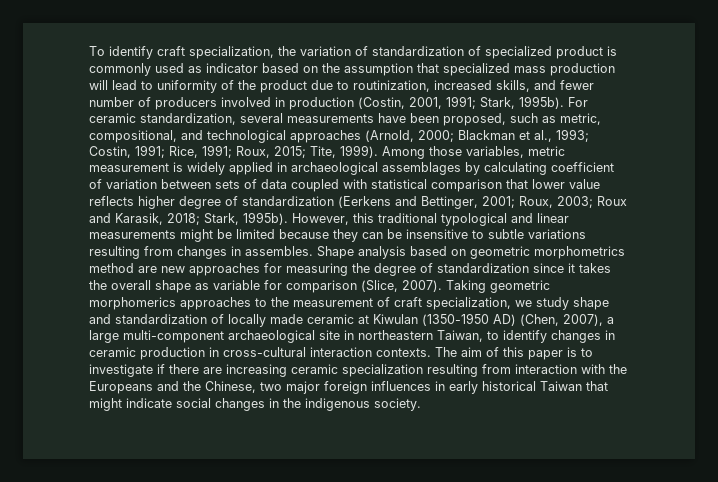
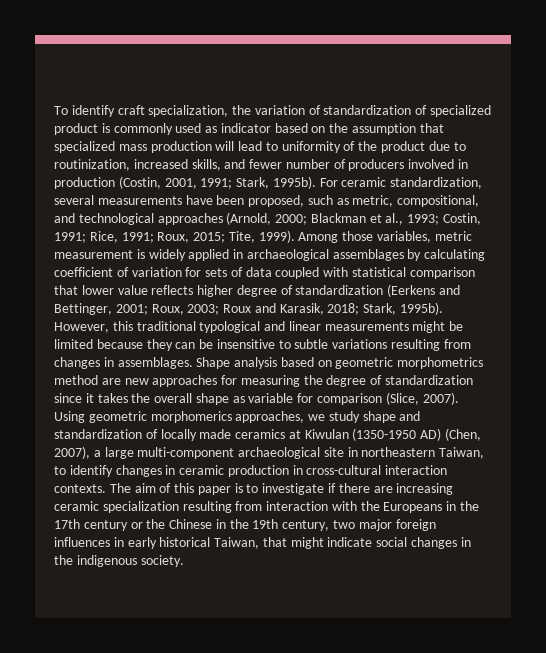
- Among those variables, metric measurement is widely applied in archaeological assemblages by calculating coefficient of variation between sets of data coupled with statistical comparison that lower value reflects higher degree of standardization (Eerkens and Bettinger, 2001; Roux, 2003; Roux and Karasik, 2018; Stark, 1995b).
+ Among those variables, metric measurement is widely applied in archaeological assemblages by calculating coefficient of variation for sets of data coupled with statistical comparison that lower value reflects higher degree of standardization (Eerkens and Bettinger, 2001; Roux, 2003; Roux and Karasik, 2018; Stark, 1995b).
- However, this traditional typological and linear measurements might be limited because they can be insensitive to subtle variations resulting from changes in assembles.
+ However, this traditional typological and linear measurements might be limited because they can be insensitive to subtle variations resulting from changes in assemblages.
- Taking geometric morphomerics approaches to the measurement of craft specialization, we study shape and standardization of locally made ceramic at Kiwulan (1350-1950 AD) (Chen, 2007), a large multi-component archaeological site in northeastern Taiwan, to identify changes in ceramic production in cross-cultural interaction contexts.
+ Using geometric morphomerics approaches, we study shape and standardization of locally made ceramics at Kiwulan (1350-1950 AD) (Chen, 2007), a large multi-component archaeological site in northeastern Taiwan, to identify changes in ceramic production in cross-cultural interaction contexts.
- The aim of this paper is to investigate if there are increasing ceramic specialization resulting from interaction with the Europeans and the Chinese, two major foreign influences in early historical Taiwan that might indicate social changes in the indigenous society.
+ The aim of this paper is to investigate if there are increasing ceramic specialization resulting from interaction with the Europeans in the 17th century or the Chinese in the 19th century, two major foreign influences in early historical Taiwan, that might indicate social changes in the indigenous society.

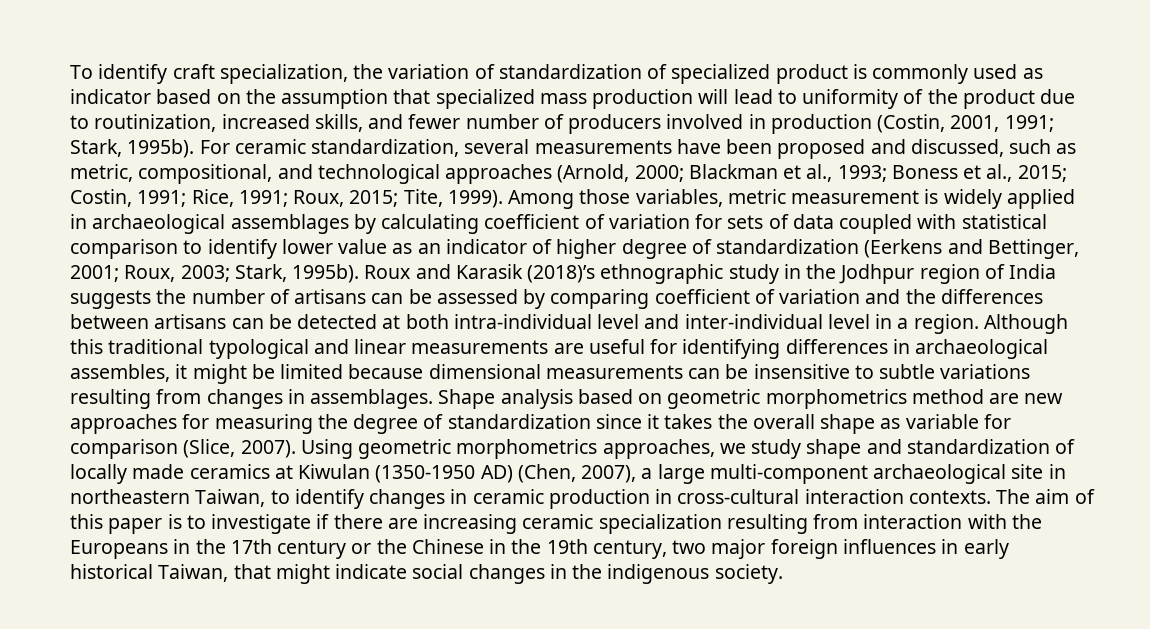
- For ceramic standardization, several measurements have been proposed, such as metric, compositional, and technological approaches (Arnold, 2000; Blackman et al., 1993; Costin, 1991; Rice, 1991; Roux, 2015; Tite, 1999).
+ For ceramic standardization, several measurements have been proposed and discussed, such as metric, compositional, and technological approaches (Arnold, 2000; Blackman et al., 1993; Boness et al., 2015; Costin, 1991; Rice, 1991; Roux, 2015; Tite, 1999).
- Among those variables, metric measurement is widely applied in archaeological assemblages by calculating coefficient of variation for sets of data coupled with statistical comparison that lower value reflects higher degree of standardization (Eerkens and Bettinger, 2001; Roux, 2003; Roux and Karasik, 2018; Stark, 1995b). However, this traditional typological and linear measurements might be limited because they can be insensitive to subtle variations resulting from changes in assemblages.
+ Among those variables, metric measurement is widely applied in archaeological assemblages by calculating coefficient of variation for sets of data coupled with statistical comparison to identify lower value as an indicator of higher degree of standardization (Eerkens and Bettinger, 2001; Roux, 2003; Stark, 1995b). Roux and Karasik (2018)’s ethnographic study in the Jodhpur region of India suggests the number of artisans can be assessed by comparing coefficient of variation and the differences between artisans can be detected at both intra-individual level and inter-individual level in a region. Although this traditional typological and linear measurements are useful for identifying differences in archaeological assembles, it might be limited because dimensional measurements can be insensitive to subtle variations resulting from changes in assemblages.
- Using geometric morphomerics approaches, we study shape and standardization of locally made ceramics at Kiwulan (1350-1950 AD) (Chen, 2007), a large multi-component archaeological site in northeastern Taiwan, to identify changes in ceramic production in cross-cultural interaction contexts.
+ Using geometric morphometrics approaches, we study shape and standardization of locally made ceramics at Kiwulan (1350-1950 AD) (Chen, 2007), a large multi-component archaeological site in northeastern Taiwan, to identify changes in ceramic production in cross-cultural interaction contexts.

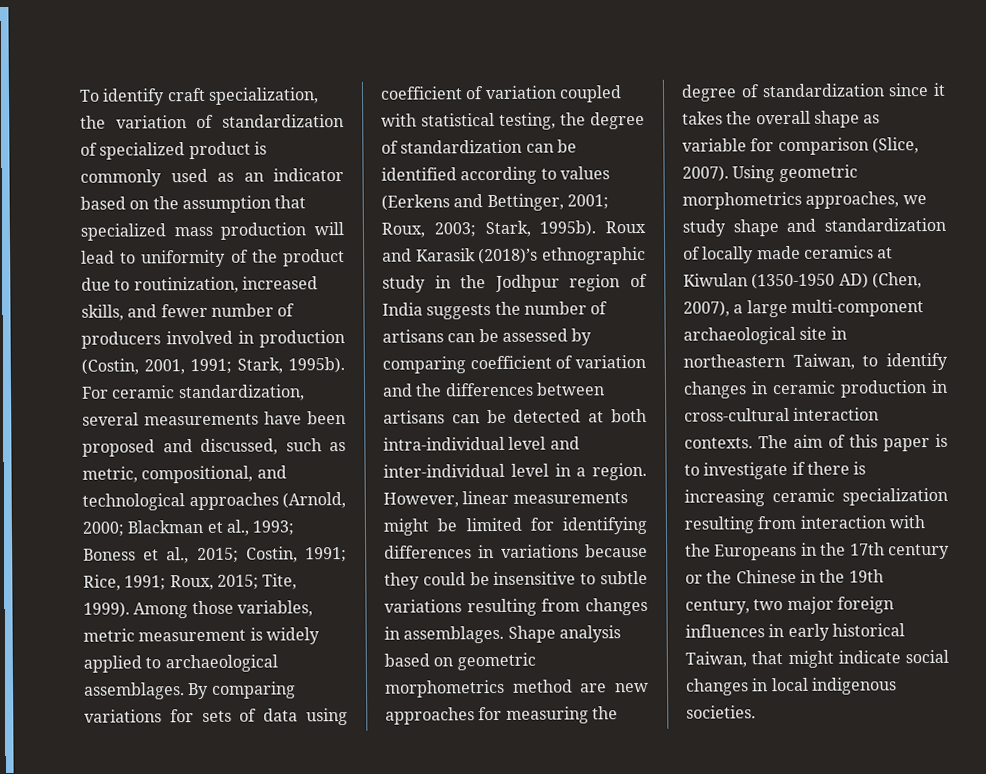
- To identify craft specialization, the variation of standardization of specialized product is commonly used as indicator based on the assumption that specialized mass production will lead to uniformity of the product due to routinization, increased skills, and fewer number of producers involved in production (Costin, 2001, 1991; Stark, 1995b).
+ To identify craft specialization, the variation of standardization of specialized product is commonly used as an indicator based on the assumption that specialized mass production will lead to uniformity of the product due to routinization, increased skills, and fewer number of producers involved in production (Costin, 2001, 1991; Stark, 1995b).
- Among those variables, metric measurement is widely applied in archaeological assemblages by calculating coefficient of variation for sets of data coupled with statistical comparison to identify lower value as an indicator of higher degree of standardization (Eerkens and Bettinger, 2001; Roux, 2003; Stark, 1995b).
+ Among those variables, metric measurement is widely applied to archaeological assemblages. By comparing variations for sets of data using coefficient of variation coupled with statistical testing, the degree of standardization can be identified according to values (Eerkens and Bettinger, 2001; Roux, 2003; Stark, 1995b).
- Although this traditional typological and linear measurements are useful for identifying differences in archaeological assembles, it might be limited because dimensional measurements can be insensitive to subtle variations resulting from changes in assemblages.
+ However, linear measurements might be limited for identifying differences in variations because they could be insensitive to subtle variations resulting from changes in assemblages.
- The aim of this paper is to investigate if there are increasing ceramic specialization resulting from interaction with the Europeans in the 17th century or the Chinese in the 19th century, two major foreign influences in early historical Taiwan, that might indicate social changes in the indigenous society.
+ The aim of this paper is to investigate if there is increasing ceramic specialization resulting from interaction with the Europeans in the 17th century or the Chinese in the 19th century, two major foreign influences in early historical Taiwan, that might indicate social changes in local indigenous societies.

